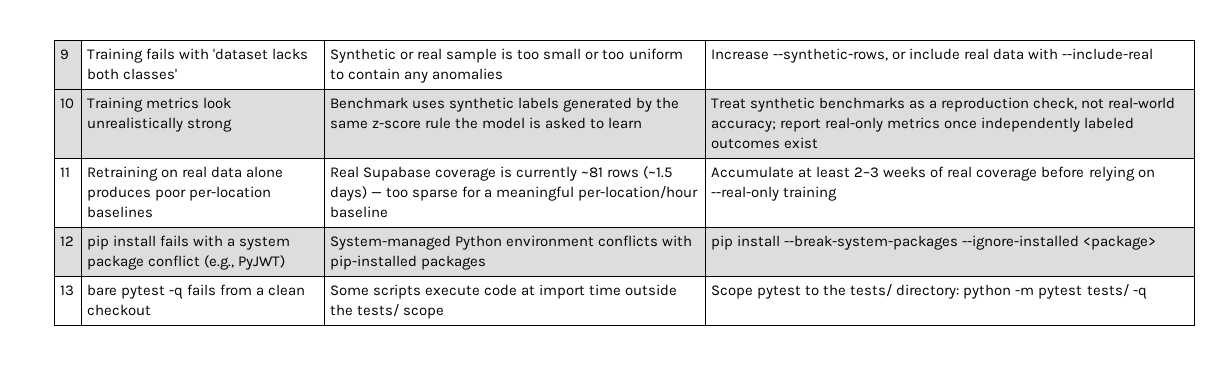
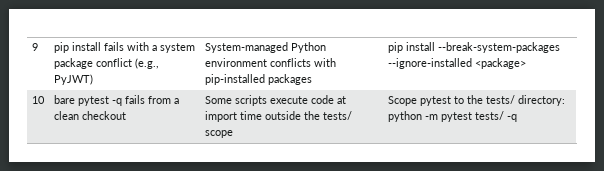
- 9 | Training fails with 'dataset lacks both classes' | Synthetic or real sample is too small or too uniform to contain any anomalies | Increase --synthetic-rows, or include real data with --include-real
- 10 | Training metrics look unrealistically strong | Benchmark uses synthetic labels generated by the same z-score rule the model is asked to learn | Treat synthetic benchmarks as a reproduction check, not real-world accuracy; report real-only metrics once independently labeled outcomes exist
- 11 | Retraining on real data alone produces poor per-location baselines | Real Supabase coverage is currently ~81 rows (~1.5 days) — too sparse for a meaningful per-location/hour baseline | Accumulate at least 2–3 weeks of real coverage before relying on --real-only training
- 12 | pip install fails with a system package conflict (e.g., PyJWT) | System-managed Python environment conflicts with pip-installed packages | pip install --break-system-packages --ignore-installed <package>
+ 9 | pip install fails with a system package conflict (e.g., PyJWT) | System-managed Python environment conflicts with pip-installed packages | pip install --break-system-packages --ignore-installed <package>
- 13 | bare pytest -q fails from a clean checkout | Some scripts execute code at import time outside the tests/ scope | Scope pytest to the tests/ directory: python -m pytest tests/ -q
+ 10 | bare pytest -q fails from a clean checkout | Some scripts execute code at import time outside the tests/ scope | Scope pytest to the tests/ directory: python -m pytest tests/ -q

